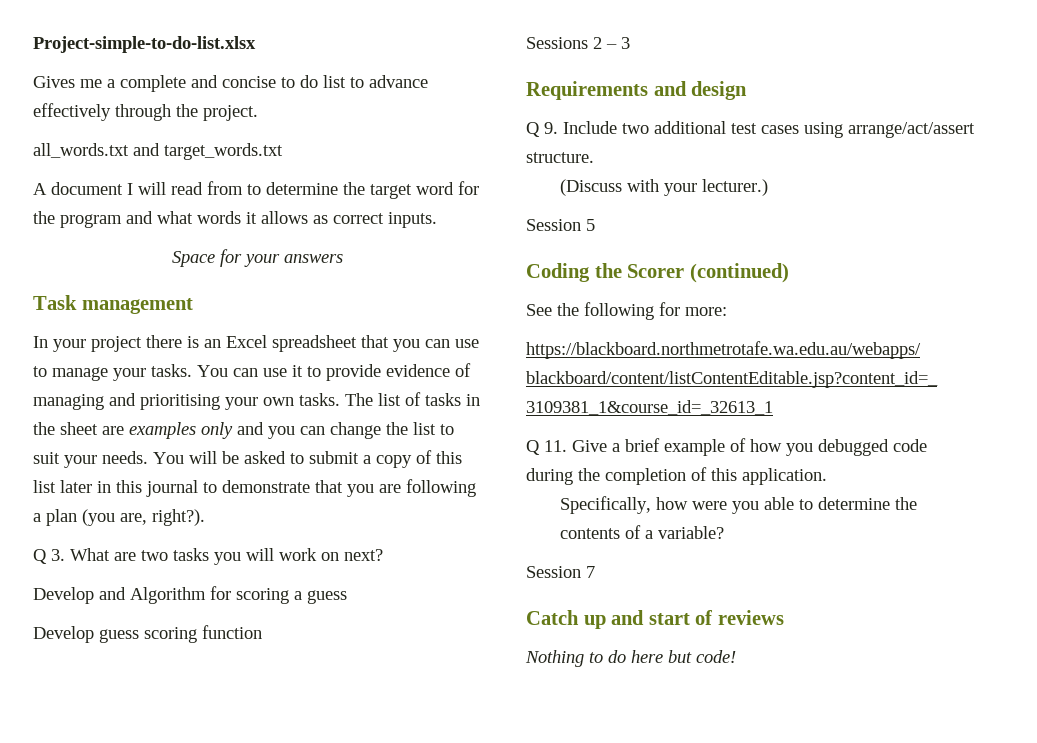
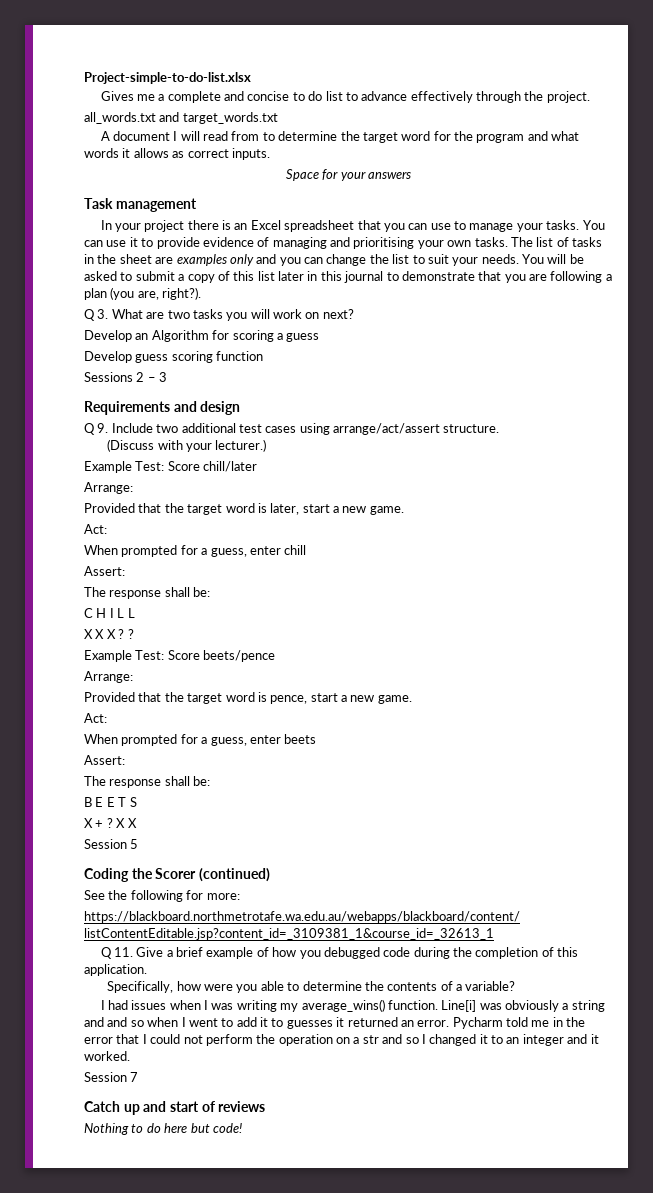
- Develop and Algorithm for scoring a guess
+ Develop an Algorithm for scoring a guess
+ Example Test: Score chill/later
+ Arrange:
+ Provided that the target word is later, start a new game.
+ Act:
+ When prompted for a guess, enter chill
+ Assert:
+ The response shall be:
+ C H I L L
+ X X X ? ?
+ Example Test: Score beets/pence
+ Arrange:
+ Provided that the target word is pence, start a new game.
+ Act:
+ When prompted for a guess, enter beets
+ Assert:
+ The response shall be:
+ B E E T S
+ X + ? X X
+ I had issues when I was writing my average_wins() function. Line[i] was obviously a string and and so when I went to add it to guesses it returned an error. Pycharm told me in the error that I could not perform the operation on a str and so I changed it to an integer and it worked.

